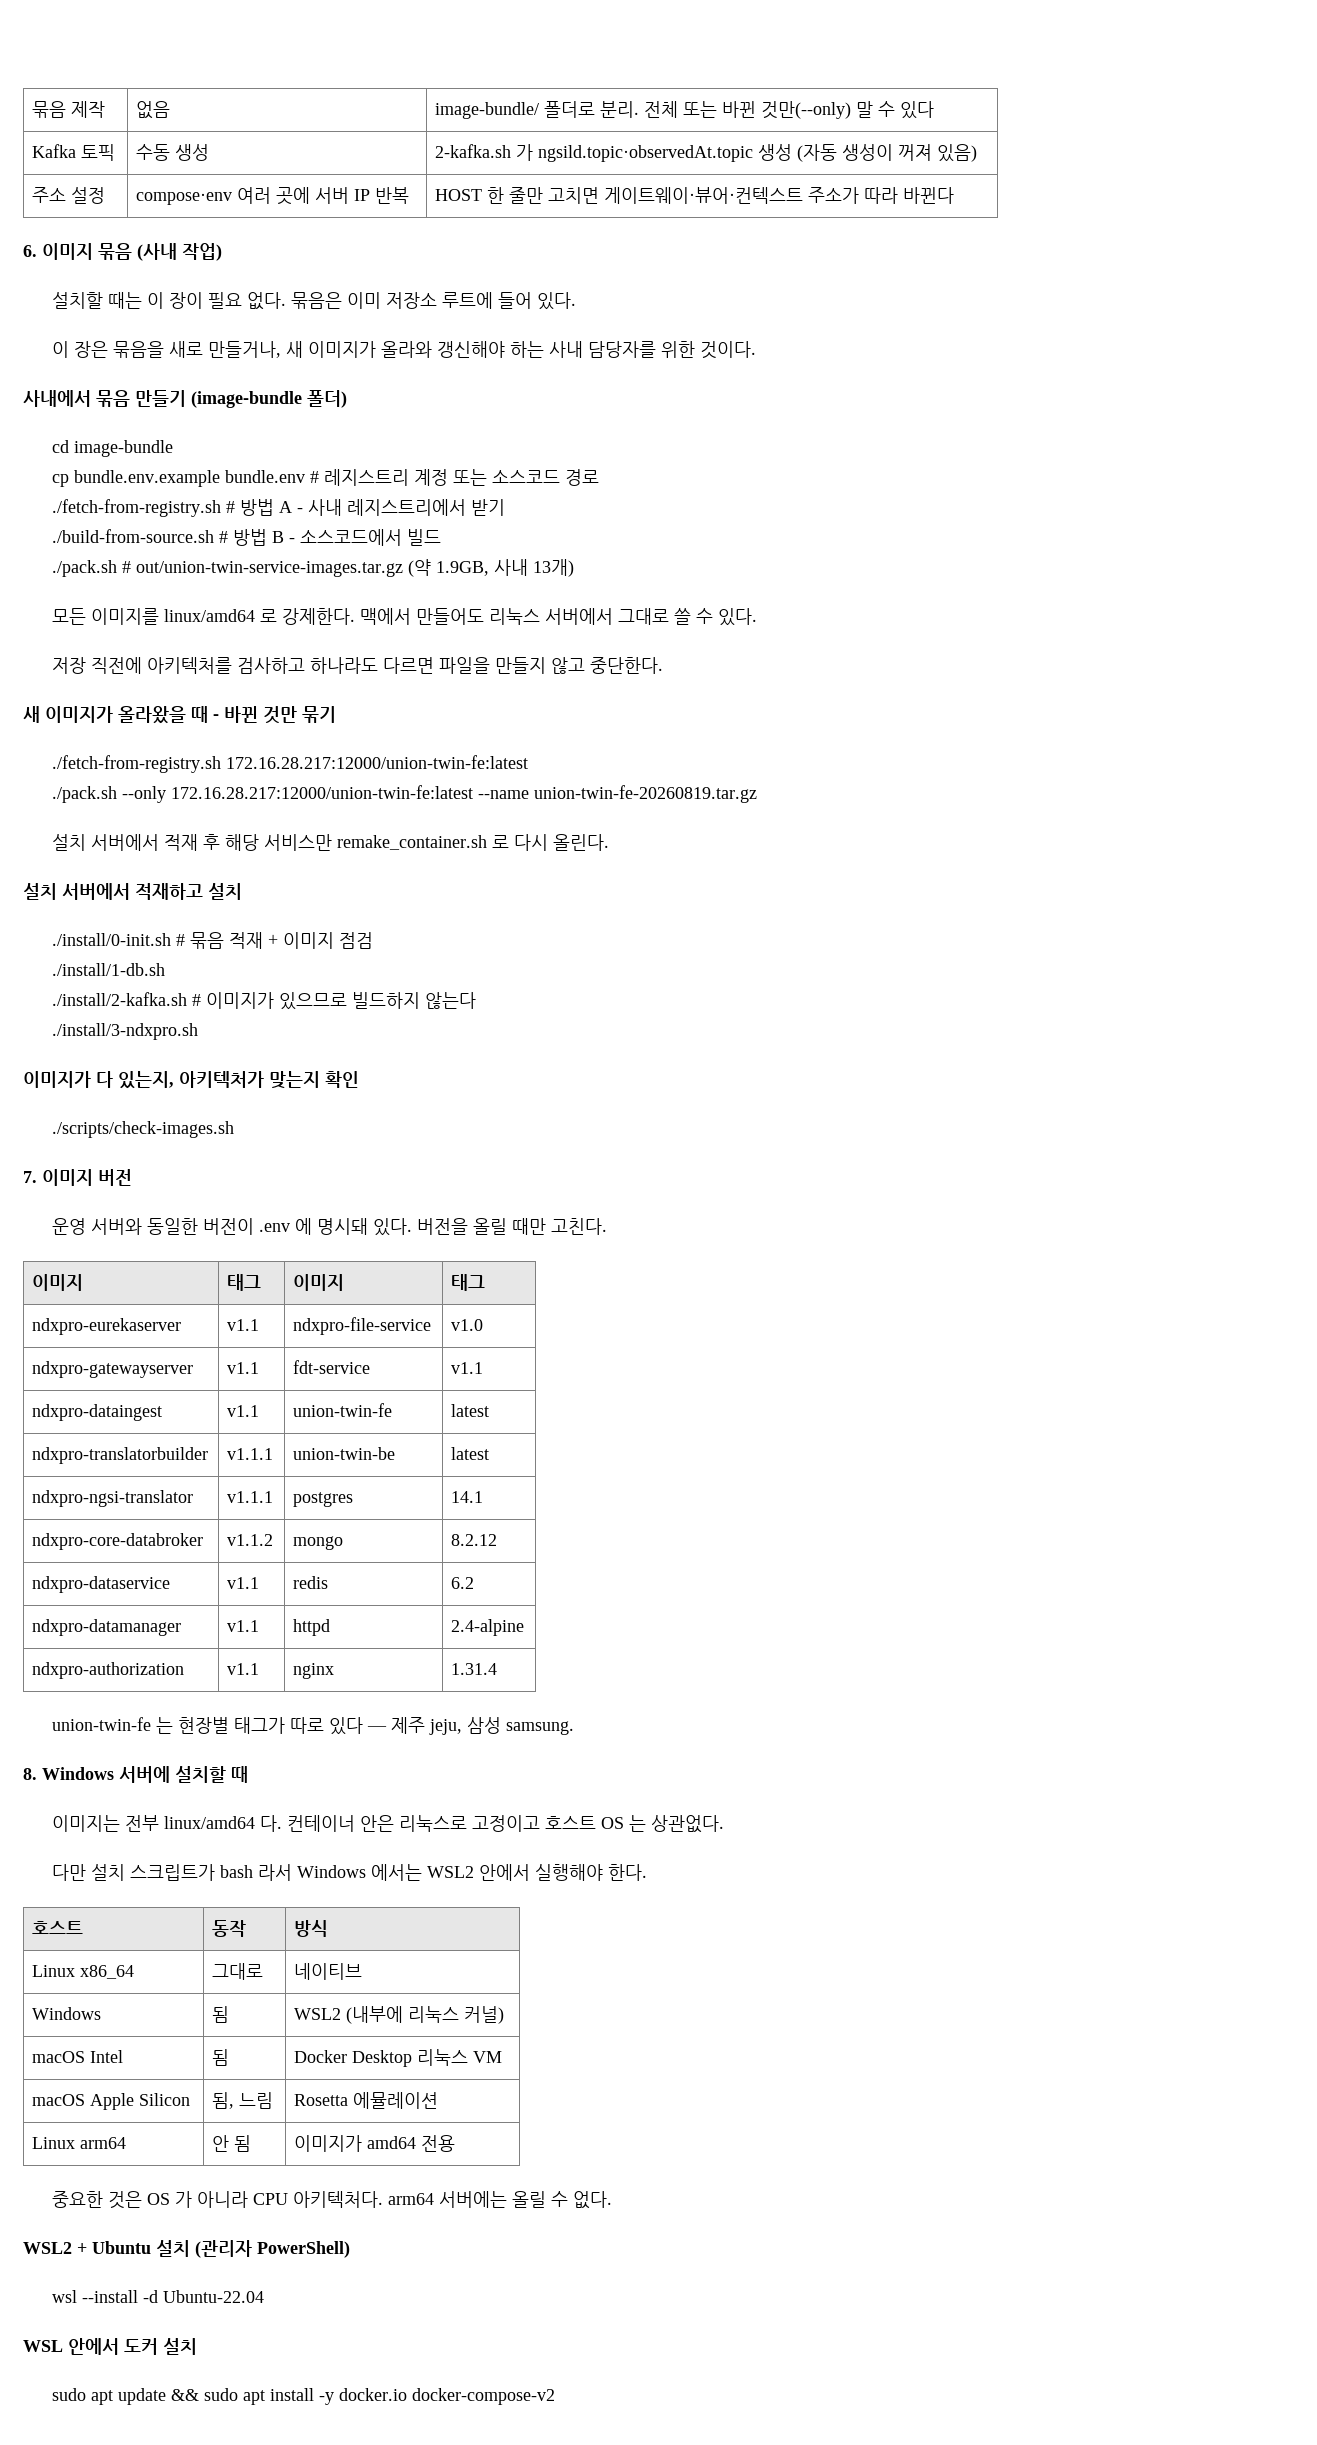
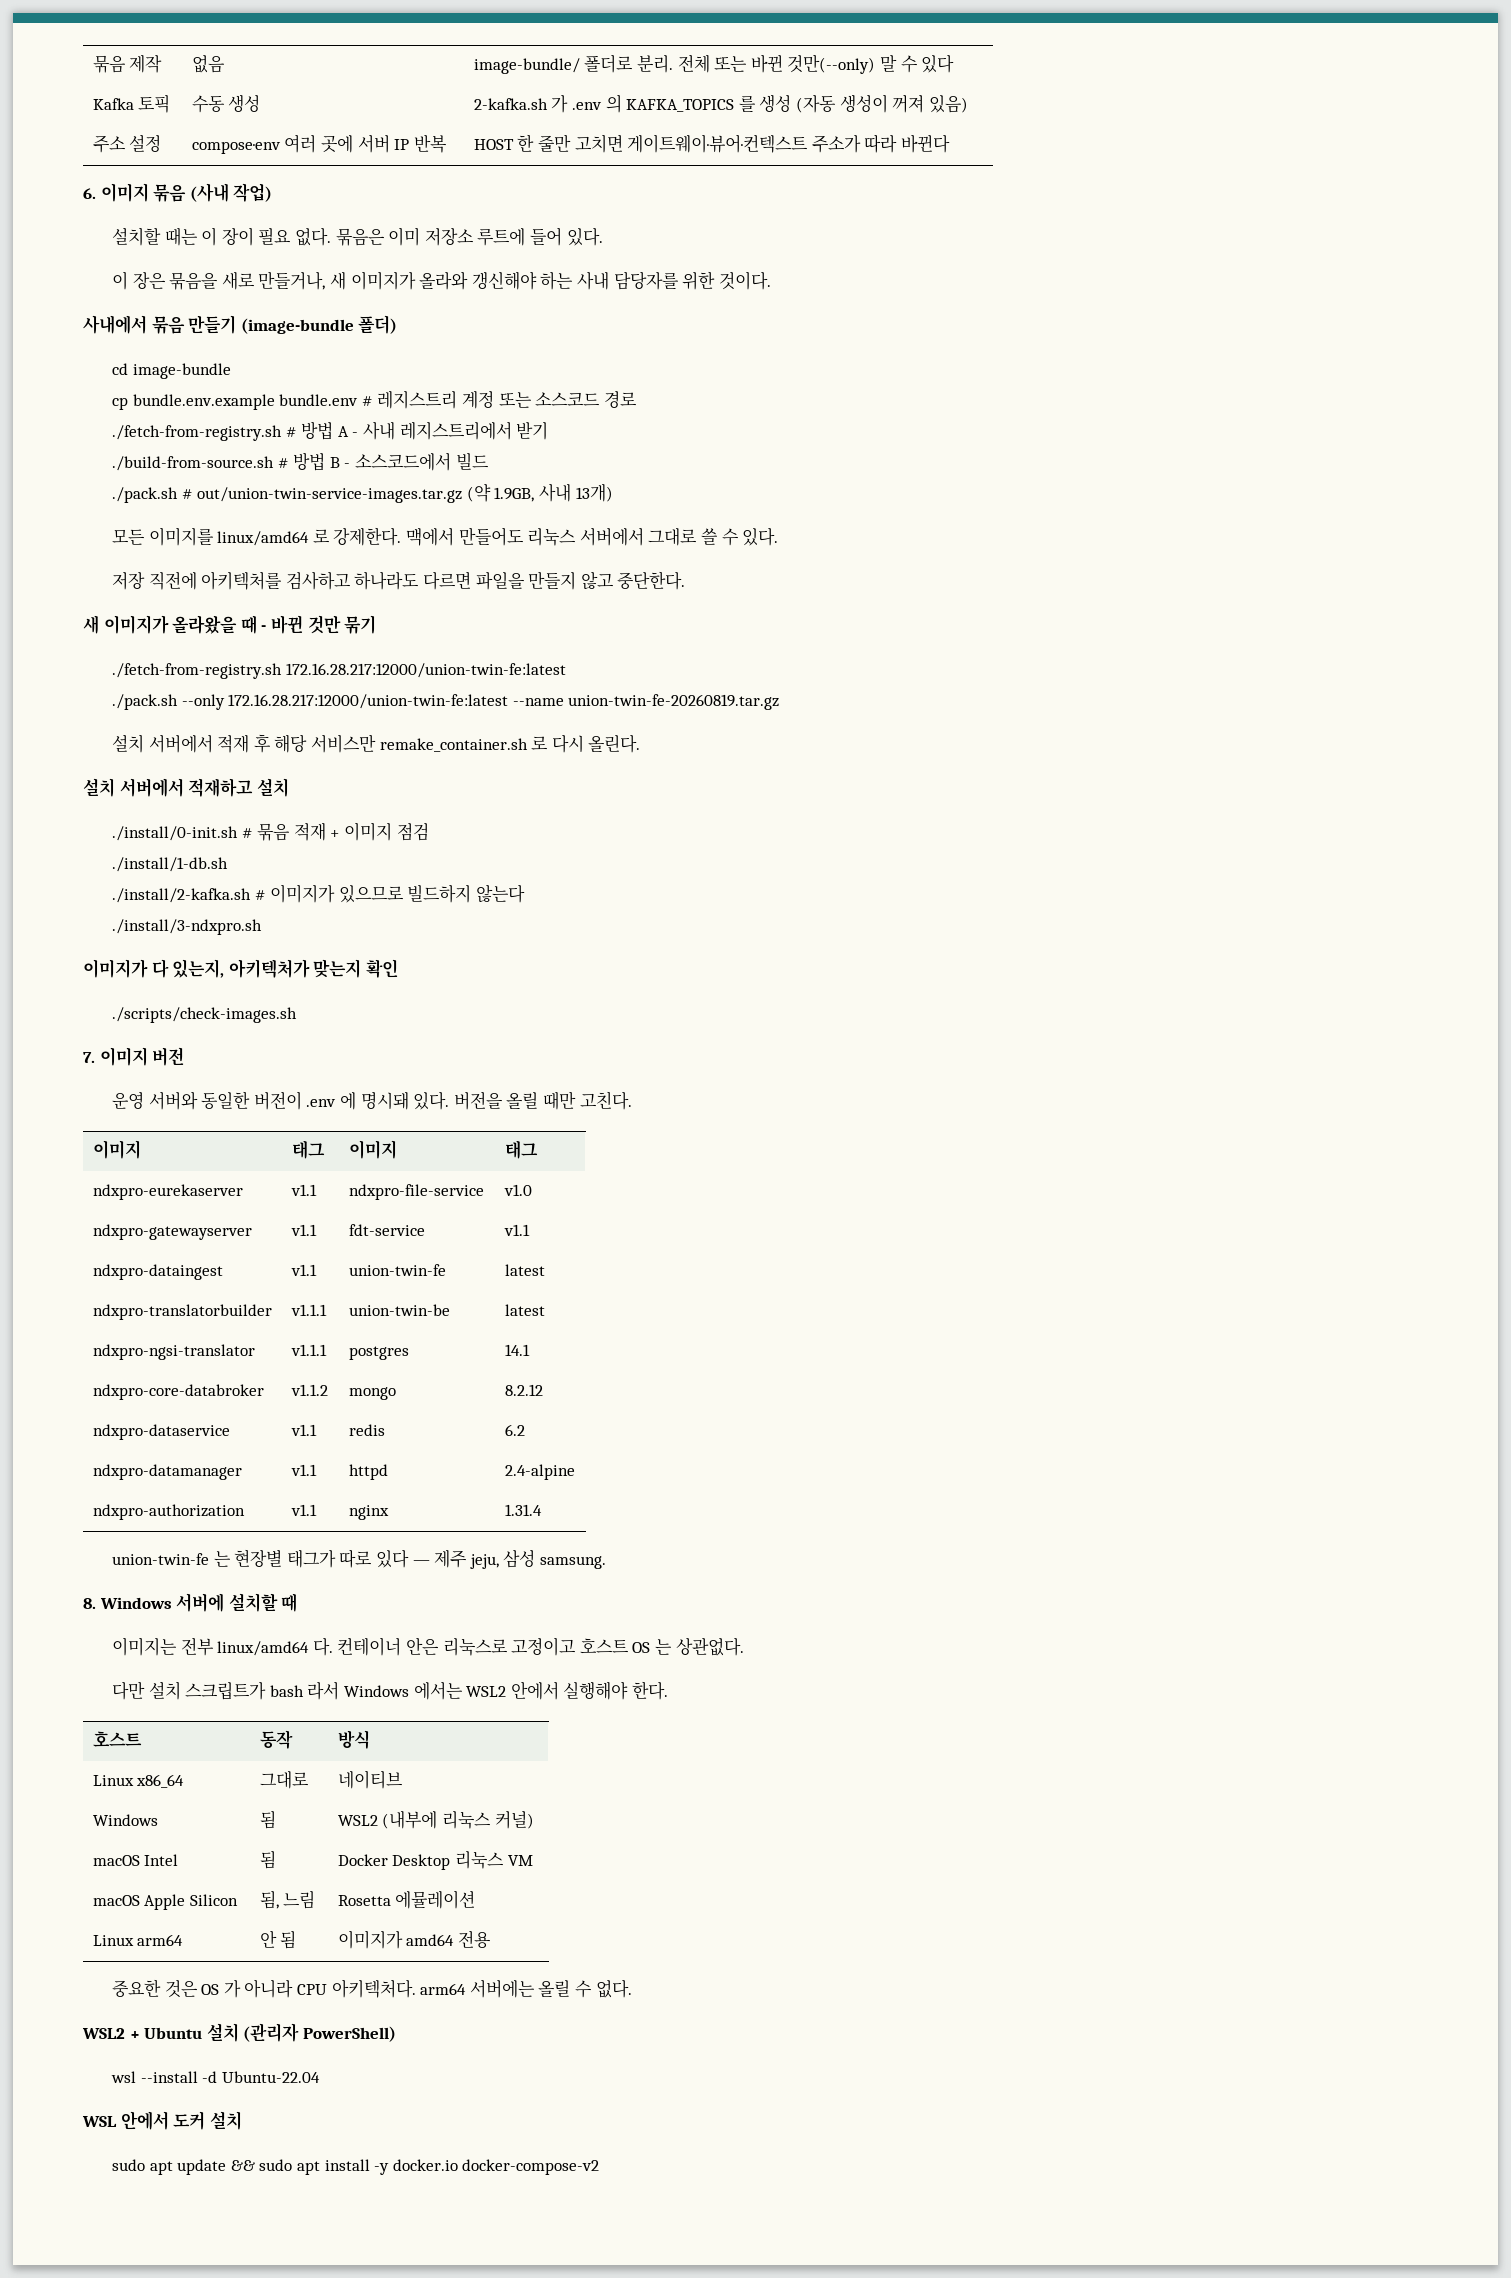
- Kafka 토픽 | 수동 생성 | 2-kafka.sh 가 ngsild.topic·observedAt.topic 생성 (자동 생성이 꺼져 있음)
+ Kafka 토픽 | 수동 생성 | 2-kafka.sh 가 .env 의 KAFKA_TOPICS 를 생성 (자동 생성이 꺼져 있음)

